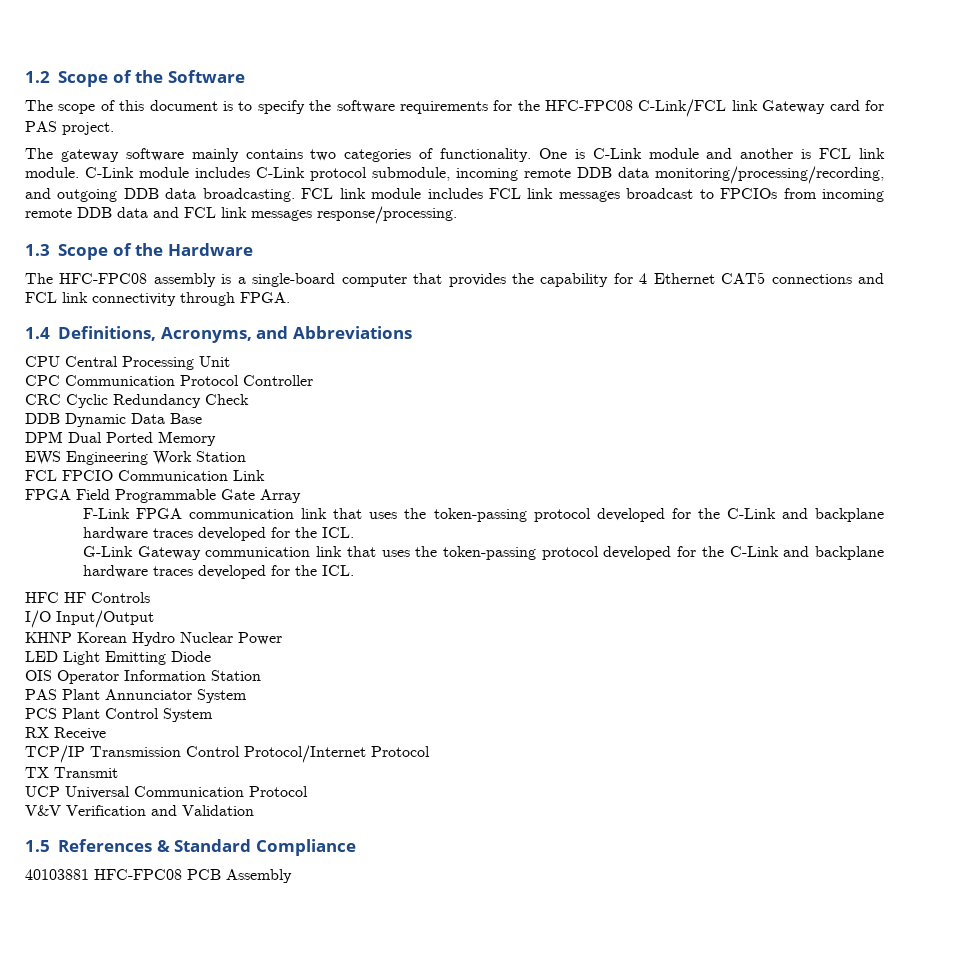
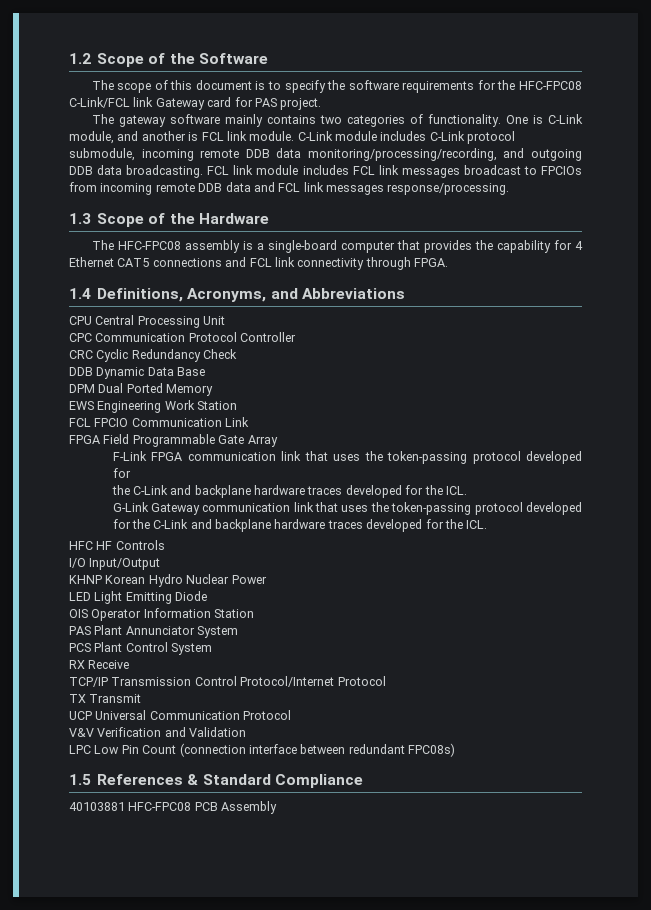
- One is C-Link module and another is FCL link module.
+ One is C-Link module, and another is FCL link module.
- F-Link FPGA communication link that uses the token-passing protocol developed for the C-Link and backplane hardware traces developed for the ICL.
+ F-Link FPGA communication link that uses the token-passing protocol developed for
+ the C-Link and backplane hardware traces developed for the ICL.
+ LPC Low Pin Count (connection interface between redundant FPC08s)

